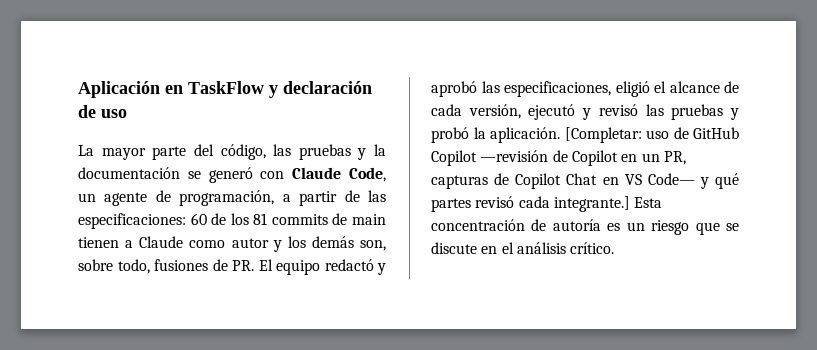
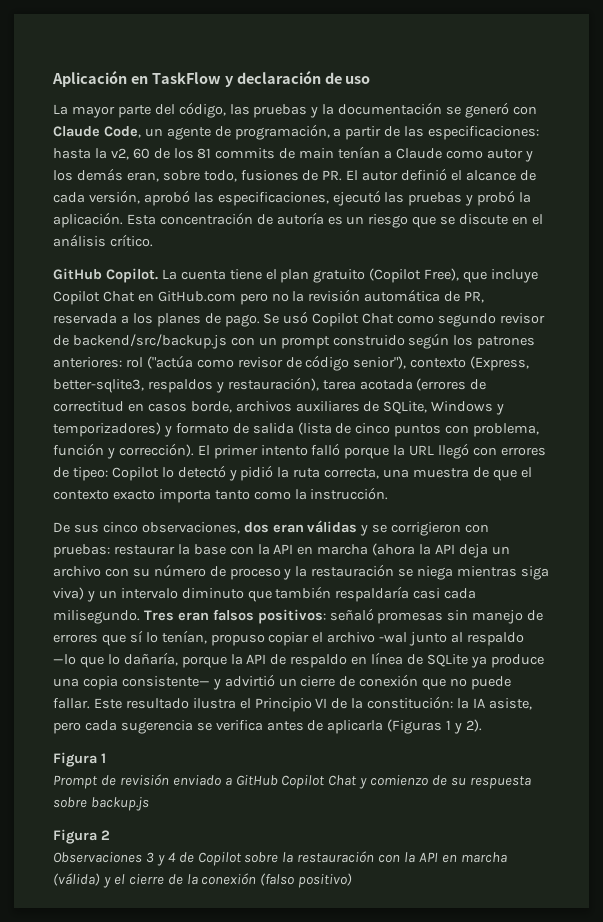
- La mayor parte del código, las pruebas y la documentación se generó con Claude Code, un agente de programación, a partir de las especificaciones: 60 de los 81 commits de main tienen a Claude como autor y los demás son, sobre todo, fusiones de PR. El equipo redactó y aprobó las especificaciones, eligió el alcance de cada versión, ejecutó y revisó las pruebas y probó la aplicación.
+ La mayor parte del código, las pruebas y la documentación se generó con Claude Code, un agente de programación, a partir de las especificaciones: hasta la v2, 60 de los 81 commits de main tenían a Claude como autor y los demás eran, sobre todo, fusiones de PR. El autor definió el alcance de cada versión, aprobó las especificaciones, ejecutó las pruebas y probó la aplicación.
- [Completar: uso de GitHub Copilot —revisión de Copilot en un PR, capturas de Copilot Chat en VS Code— y qué partes revisó cada integrante.]
+ GitHub Copilot. La cuenta tiene el plan gratuito (Copilot Free), que incluye Copilot Chat en GitHub.com pero no la revisión automática de PR, reservada a los planes de pago. Se usó Copilot Chat como segundo revisor de backend/src/backup.js con un prompt construido según los patrones anteriores: rol ("actúa como revisor de código senior"), contexto (Express, better-sqlite3, respaldos y restauración), tarea acotada (errores de correctitud en casos borde, archivos auxiliares de SQLite, Windows y temporizadores) y formato de salida (lista de cinco puntos con problema, función y corrección). El primer intento falló porque la URL llegó con errores de tipeo: Copilot lo detectó y pidió la ruta correcta, una muestra de que el contexto exacto importa tanto como la instrucción.
+ De sus cinco observaciones, dos eran válidas y se corrigieron con pruebas: restaurar la base con la API en marcha (ahora la API deja un archivo con su número de proceso y la restauración se niega mientras siga viva) y un intervalo diminuto que también respaldaría casi cada milisegundo. Tres eran falsos positivos: señaló promesas sin manejo de errores que sí lo tenían, propuso copiar el archivo -wal junto al respaldo —lo que lo dañaría, porque la API de respaldo en línea de SQLite ya produce una copia consistente— y advirtió un cierre de conexión que no puede fallar. Este resultado ilustra el Principio VI de la constitución: la IA asiste, pero cada sugerencia se verifica antes de aplicarla (Figuras 1 y 2).
+ Figura 1
+ Prompt de revisión enviado a GitHub Copilot Chat y comienzo de su respuesta sobre backup.js
+ Figura 2
+ Observaciones 3 y 4 de Copilot sobre la restauración con la API en marcha (válida) y el cierre de la conexión (falso positivo)

